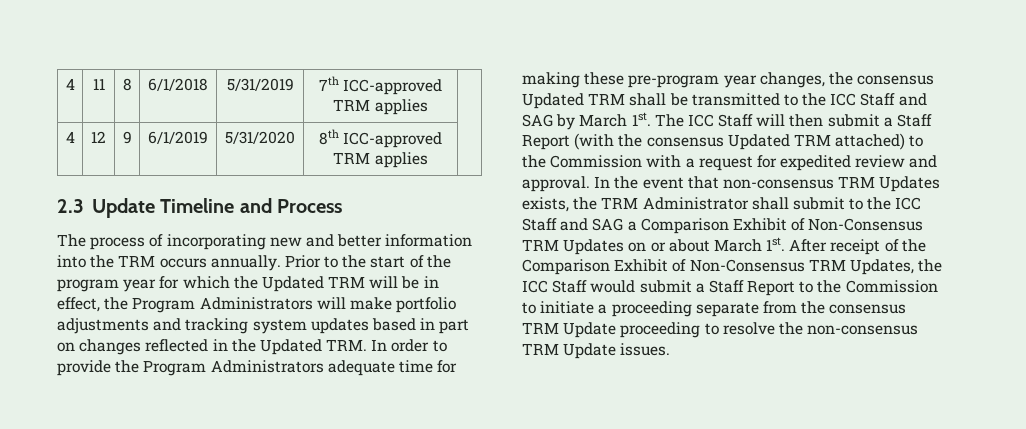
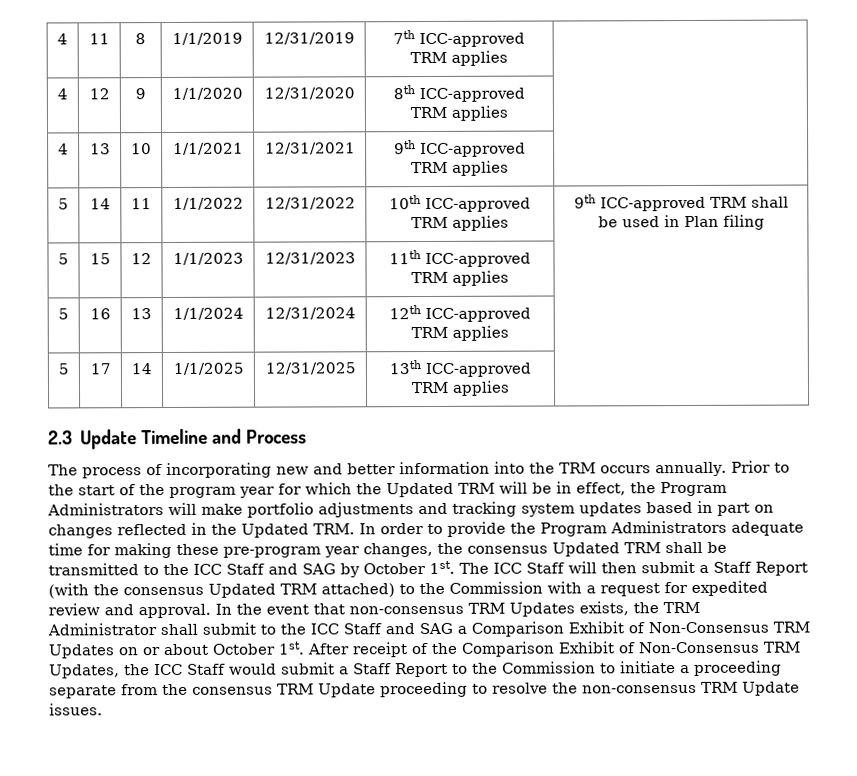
- 4 | 11 | 8 | 6/1/2018 | 5/31/2019 | 7th ICC-approved TRM applies |
+ 4 | 11 | 8 | 1/1/2019 | 12/31/2019 | 7th ICC-approved TRM applies |
- 4 | 12 | 9 | 6/1/2019 | 5/31/2020 | 8th ICC-approved TRM applies |
+ 4 | 12 | 9 | 1/1/2020 | 12/31/2020 | 8th ICC-approved TRM applies |
+ 4 | 13 | 10 | 1/1/2021 | 12/31/2021 | 9th ICC-approved TRM applies |
+ 5 | 14 | 11 | 1/1/2022 | 12/31/2022 | 10th ICC-approved TRM applies | 9th ICC-approved TRM shall be used in Plan filing
+ 5 | 15 | 12 | 1/1/2023 | 12/31/2023 | 11th ICC-approved TRM applies |
+ 5 | 16 | 13 | 1/1/2024 | 12/31/2024 | 12th ICC-approved TRM applies |
+ 5 | 17 | 14 | 1/1/2025 | 12/31/2025 | 13th ICC-approved TRM applies |
- Prior to the start of the program year for which the Updated TRM will be in effect, the Program Administrators will make portfolio adjustments and tracking system updates based in part on changes reflected in the Updated TRM. In order to provide the Program Administrators adequate time for making these pre-program year changes, the consensus Updated TRM shall be transmitted to the ICC Staff and SAG by March 1st.
+ Prior to the start of the program year for which the Updated TRM will be in effect, the Program Administrators will make portfolio adjustments and tracking system updates based in part on changes reflected in the Updated TRM. In order to provide the Program Administrators adequate time for making these pre-program year changes, the consensus Updated TRM shall be transmitted to the ICC Staff and SAG by October 1st.
- In the event that non-consensus TRM Updates exists, the TRM Administrator shall submit to the ICC Staff and SAG a Comparison Exhibit of Non-Consensus TRM Updates on or about March 1st.
+ In the event that non-consensus TRM Updates exists, the TRM Administrator shall submit to the ICC Staff and SAG a Comparison Exhibit of Non-Consensus TRM Updates on or about October 1st.

